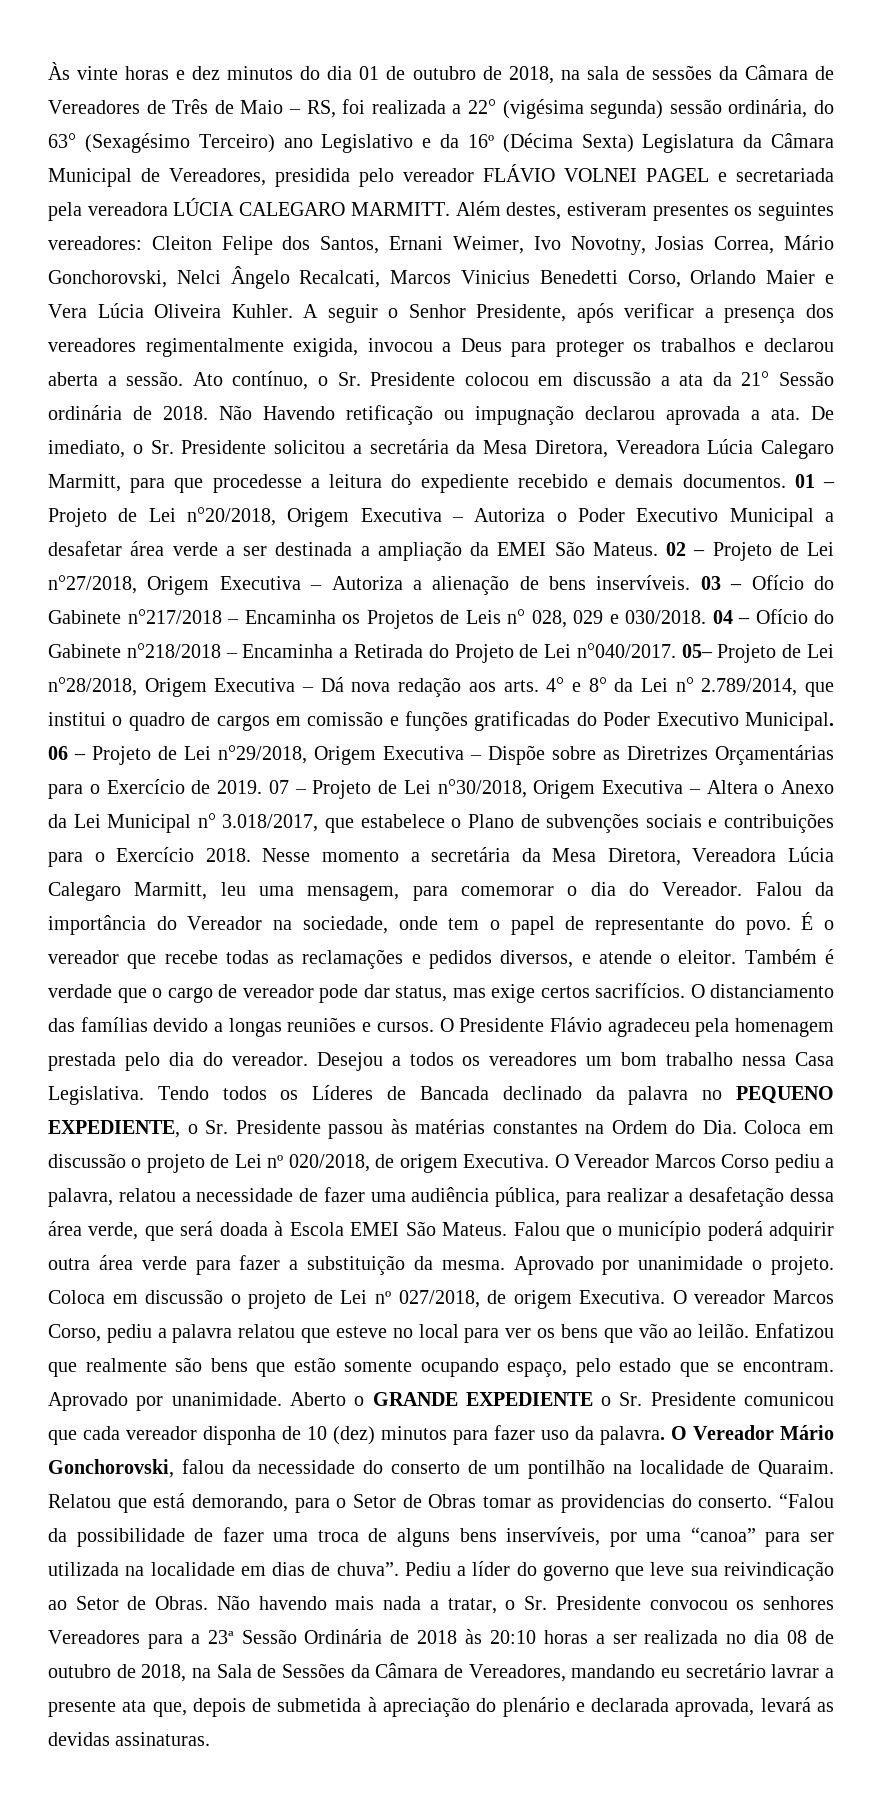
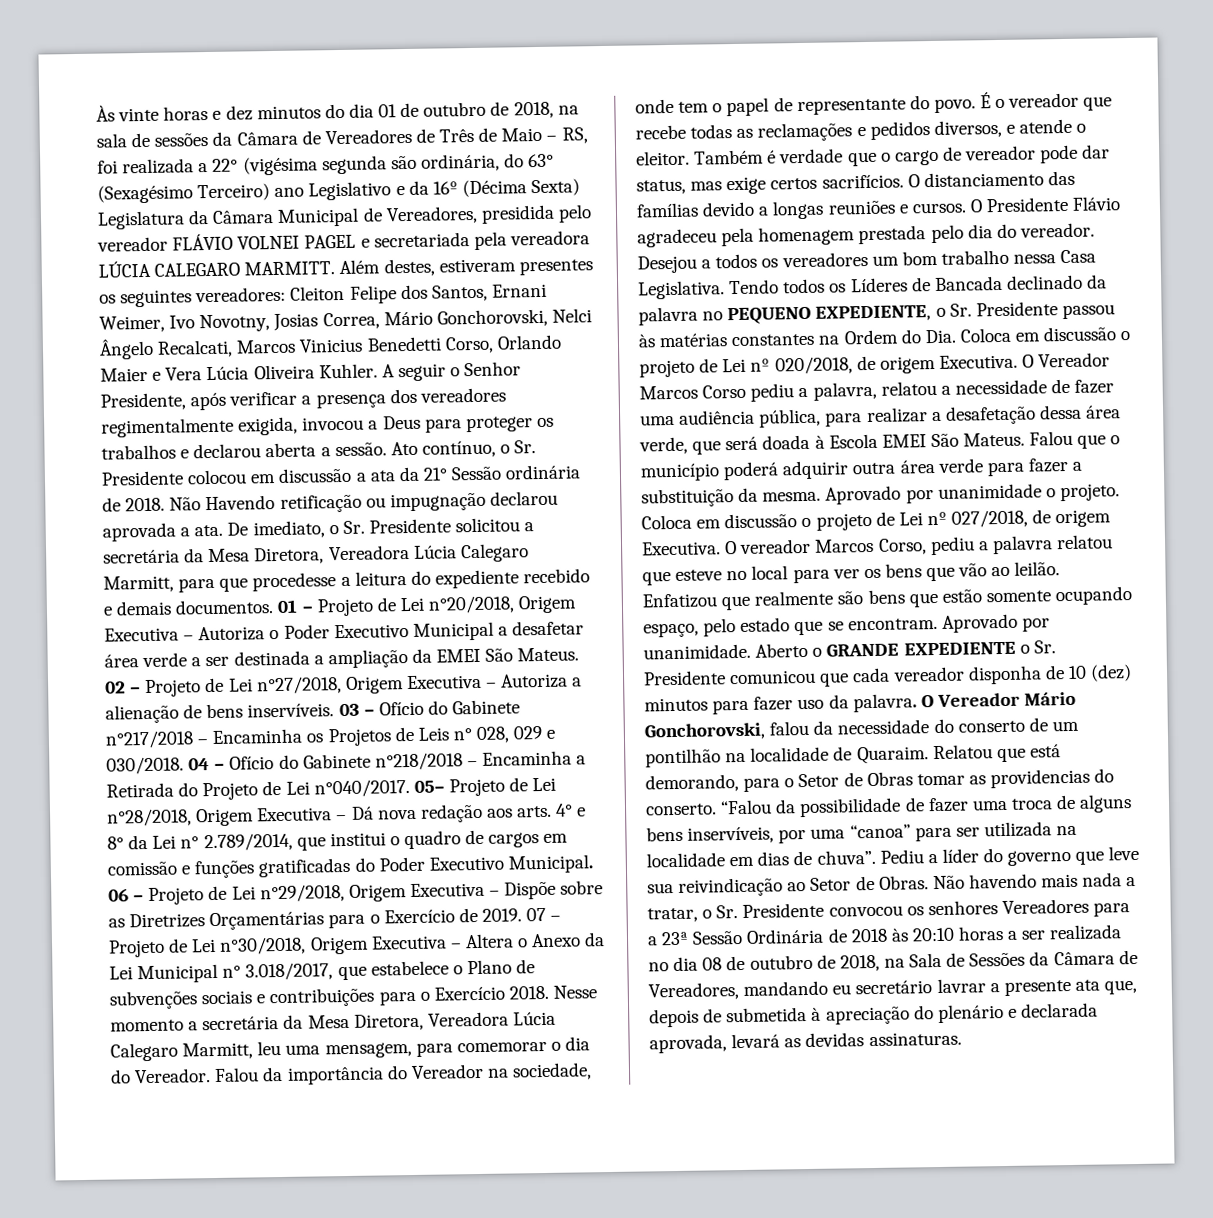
- Às vinte horas e dez minutos do dia 01 de outubro de 2018, na sala de sessões da Câmara de Vereadores de Três de Maio – RS, foi realizada a 22° (vigésima segunda) sessão ordinária, do 63° (Sexagésimo Terceiro) ano Legislativo e da 16º (Décima Sexta) Legislatura da Câmara Municipal de Vereadores, presidida pelo vereador FLÁVIO VOLNEI PAGEL e secretariada pela vereadora LÚCIA CALEGARO MARMITT.
+ Às vinte horas e dez minutos do dia 01 de outubro de 2018, na sala de sessões da Câmara de Vereadores de Três de Maio – RS, foi realizada a 22° (vigésima segunda são ordinária, do 63° (Sexagésimo Terceiro) ano Legislativo e da 16º (Décima Sexta) Legislatura da Câmara Municipal de Vereadores, presidida pelo vereador FLÁVIO VOLNEI PAGEL e secretariada pela vereadora LÚCIA CALEGARO MARMITT.

